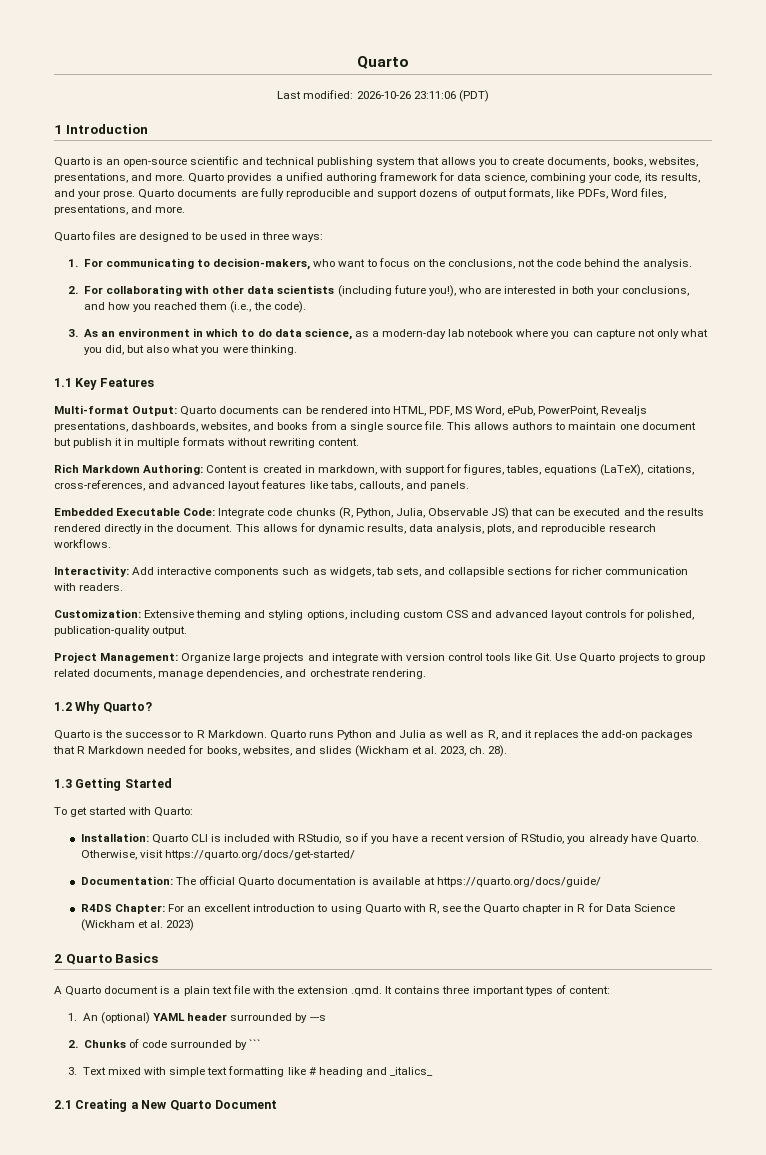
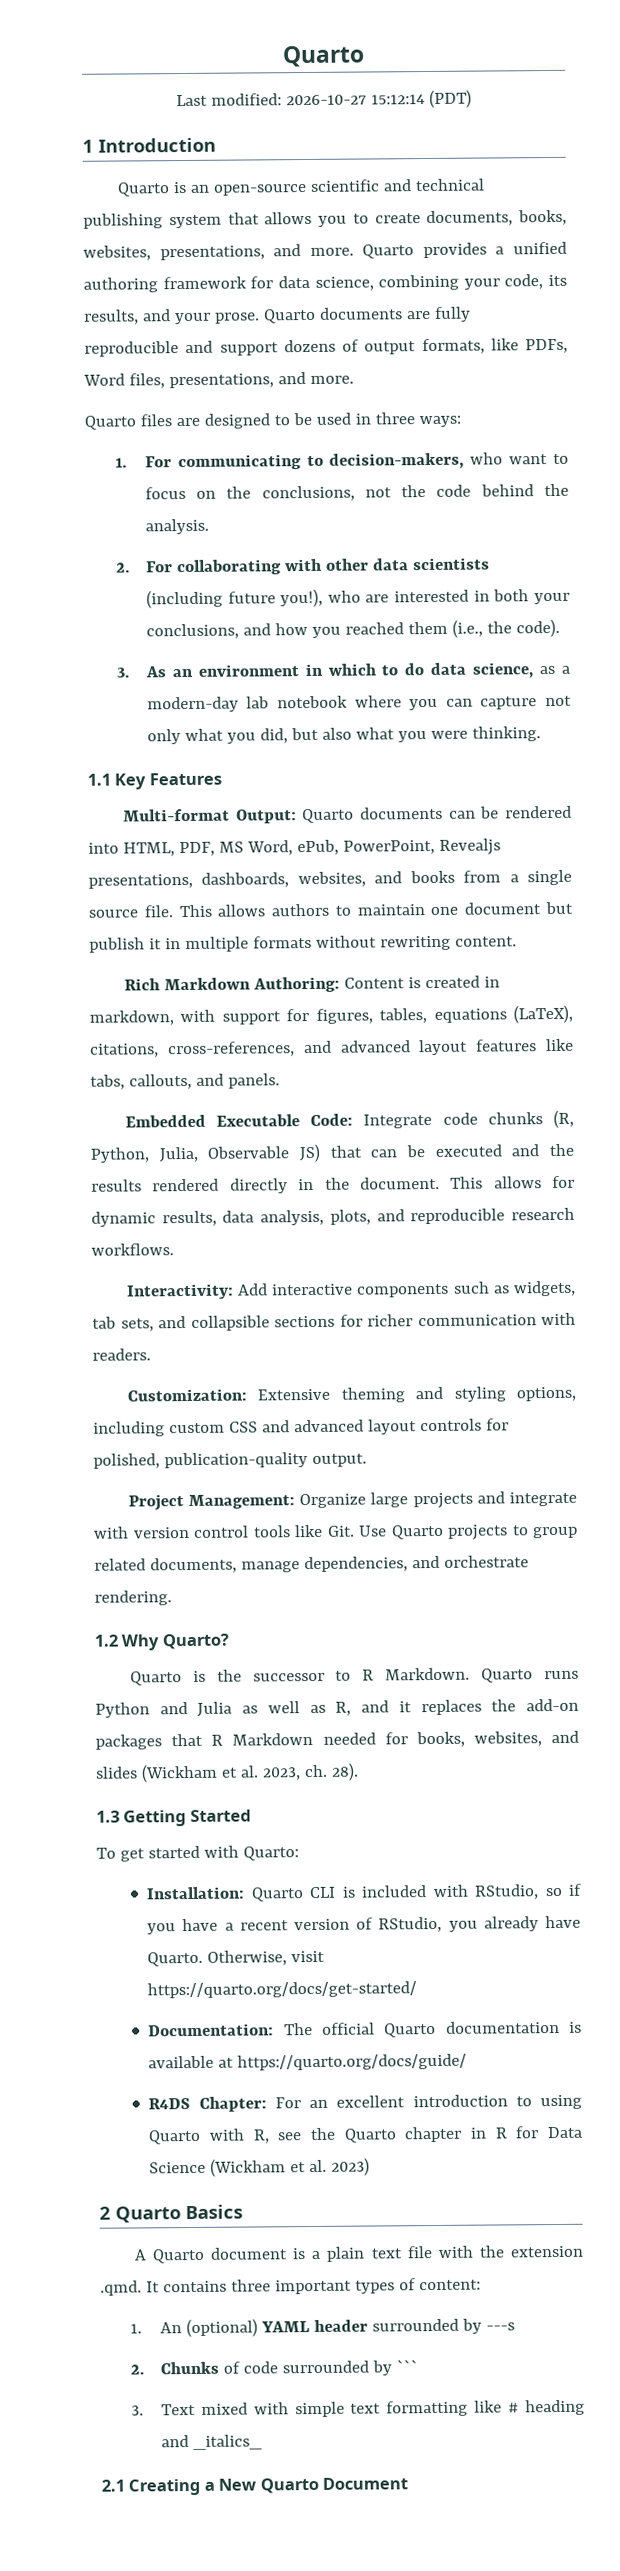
- Last modified: 2026-10-26 23:11:06 (PDT)
+ Last modified: 2026-10-27 15:12:14 (PDT)

